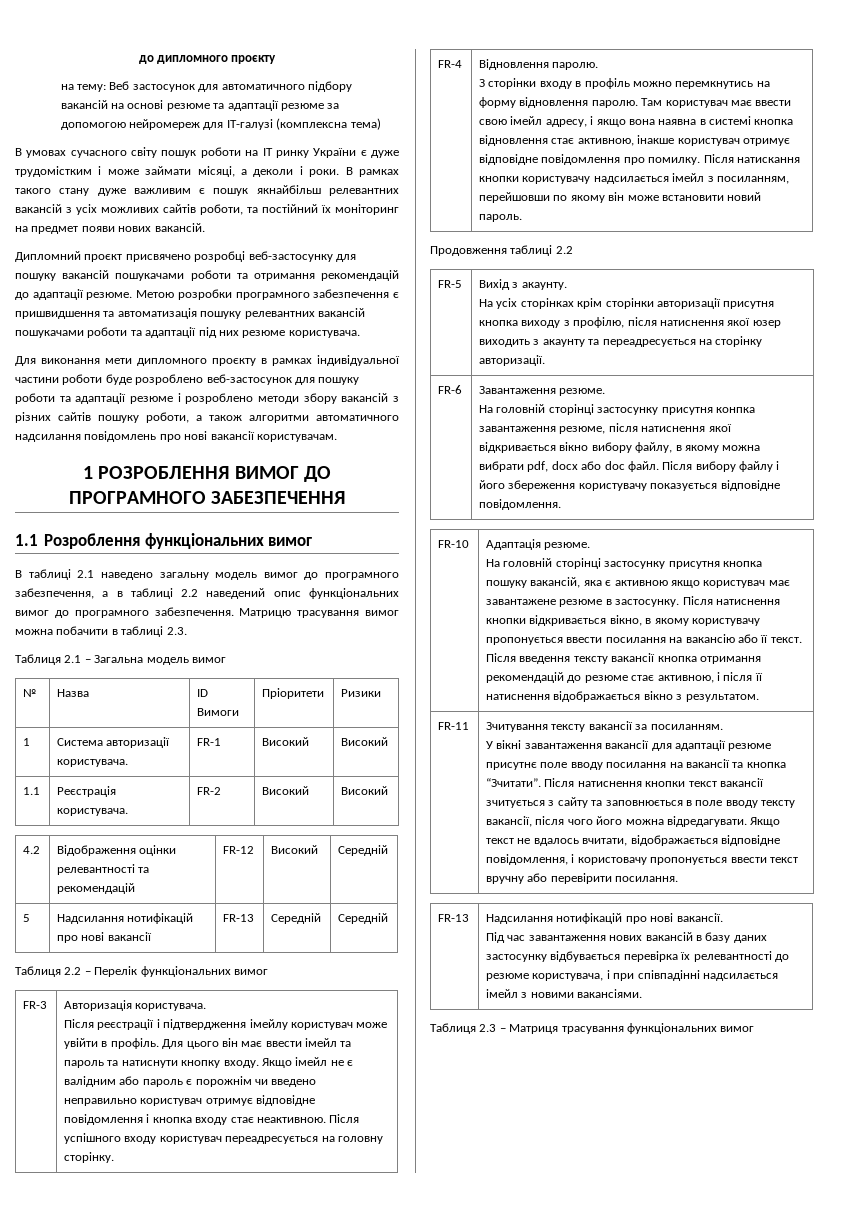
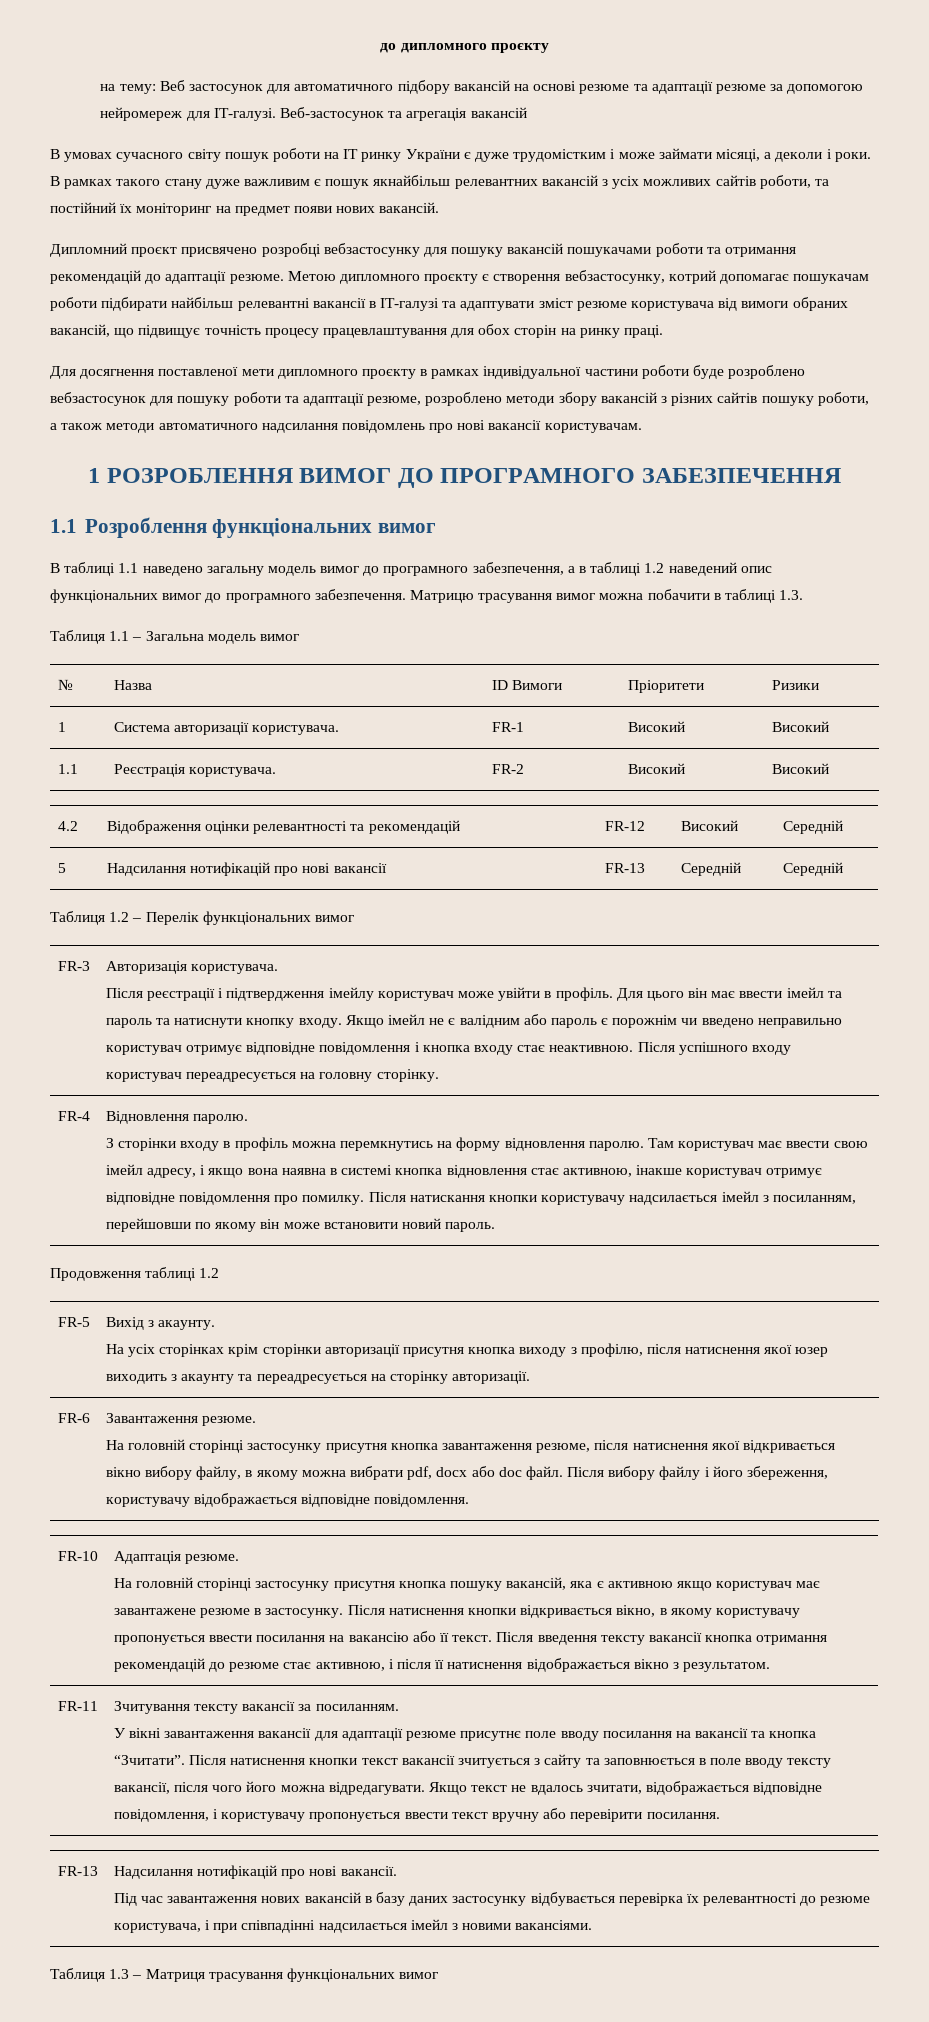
- на тему: Веб застосунок для автоматичного підбору вакансій на основі резюме та адаптації резюме за допомогою нейромереж для ІТ-галузі (комплексна тема)
+ на тему: Веб застосунок для автоматичного підбору вакансій на основі резюме та адаптації резюме за допомогою нейромереж для ІТ-галузі. Веб-застосунок та агрегація вакансій
- Дипломний проєкт присвячено розробці веб-застосунку для пошуку вакансій пошукачами роботи та отримання рекомендацій до адаптації резюме.
+ Дипломний проєкт присвячено розробці вебзастосунку для пошуку вакансій пошукачами роботи та отримання рекомендацій до адаптації резюме.
- Метою розробки програмного забезпечення є пришвидшення та автоматизація пошуку релевантних вакансій пошукачами роботи та адаптації під них резюме користувача.
- Для виконання мети дипломного проєкту в рамках індивідуальної частини роботи буде розроблено веб-застосунок для пошуку роботи та адаптації резюме і розроблено методи збору вакансій з різних сайтів пошуку роботи, а також алгоритми автоматичного надсилання повідомлень про нові вакансії користувачам.
+ Метою дипломного проєкту є створення вебзастосунку, котрий допомагає пошукачам роботи підбирати найбільш релевантні вакансії в IT-галузі та адаптувати зміст резюме користувача від вимоги обраних вакансій, що підвищує точність процесу працевлаштування для обох сторін на ринку праці.
+ Для досягнення поставленої мети дипломного проєкту в рамках індивідуальної частини роботи буде розроблено вебзастосунок для пошуку роботи та адаптації резюме, розроблено методи збору вакансій з різних сайтів пошуку роботи, а також методи автоматичного надсилання повідомлень про нові вакансії користувачам.
- В таблиці 2.1 наведено загальну модель вимог до програмного забезпечення, а в таблиці 2.2 наведений опис функціональних вимог до програмного забезпечення.
+ В таблиці 1.1 наведено загальну модель вимог до програмного забезпечення, а в таблиці 1.2 наведений опис функціональних вимог до програмного забезпечення.
- Матрицю трасування вимог можна побачити в таблиці 2.3.
- Таблиця 2.1 – Загальна модель вимог
+ Матрицю трасування вимог можна побачити в таблиці 1.3.
+ Таблиця 1.1 – Загальна модель вимог
- Таблиця 2.2 – Перелік функціональних вимог
+ Таблиця 1.2 – Перелік функціональних вимог
- З сторінки входу в профіль можно перемкнутись на форму відновлення паролю.
+ З сторінки входу в профіль можна перемкнутись на форму відновлення паролю.
- Продовження таблиці 2.2
+ Продовження таблиці 1.2
  FR-6 | Завантаження резюме.
- На головній сторінці застосунку присутня конпка завантаження резюме, після натиснення якої відкривається вікно вибору файлу, в якому можна вибрати pdf, docx або doc файл. Після вибору файлу і його збереження користувачу показується відповідне повідомлення.
+ На головній сторінці застосунку присутня кнопка завантаження резюме, після натиснення якої відкривається вікно вибору файлу, в якому можна вибрати pdf, docx або doc файл. Після вибору файлу і його збереження, користувачу відображається відповідне повідомлення.
- Якщо текст не вдалось вчитати, відображається відповідне повідомлення, і користовачу пропонується ввести текст вручну або перевірити посилання.
+ Якщо текст не вдалось зчитати, відображається відповідне повідомлення, і користувачу пропонується ввести текст вручну або перевірити посилання.
- Таблиця 2.3 – Матриця трасування функціональних вимог
+ Таблиця 1.3 – Матриця трасування функціональних вимог

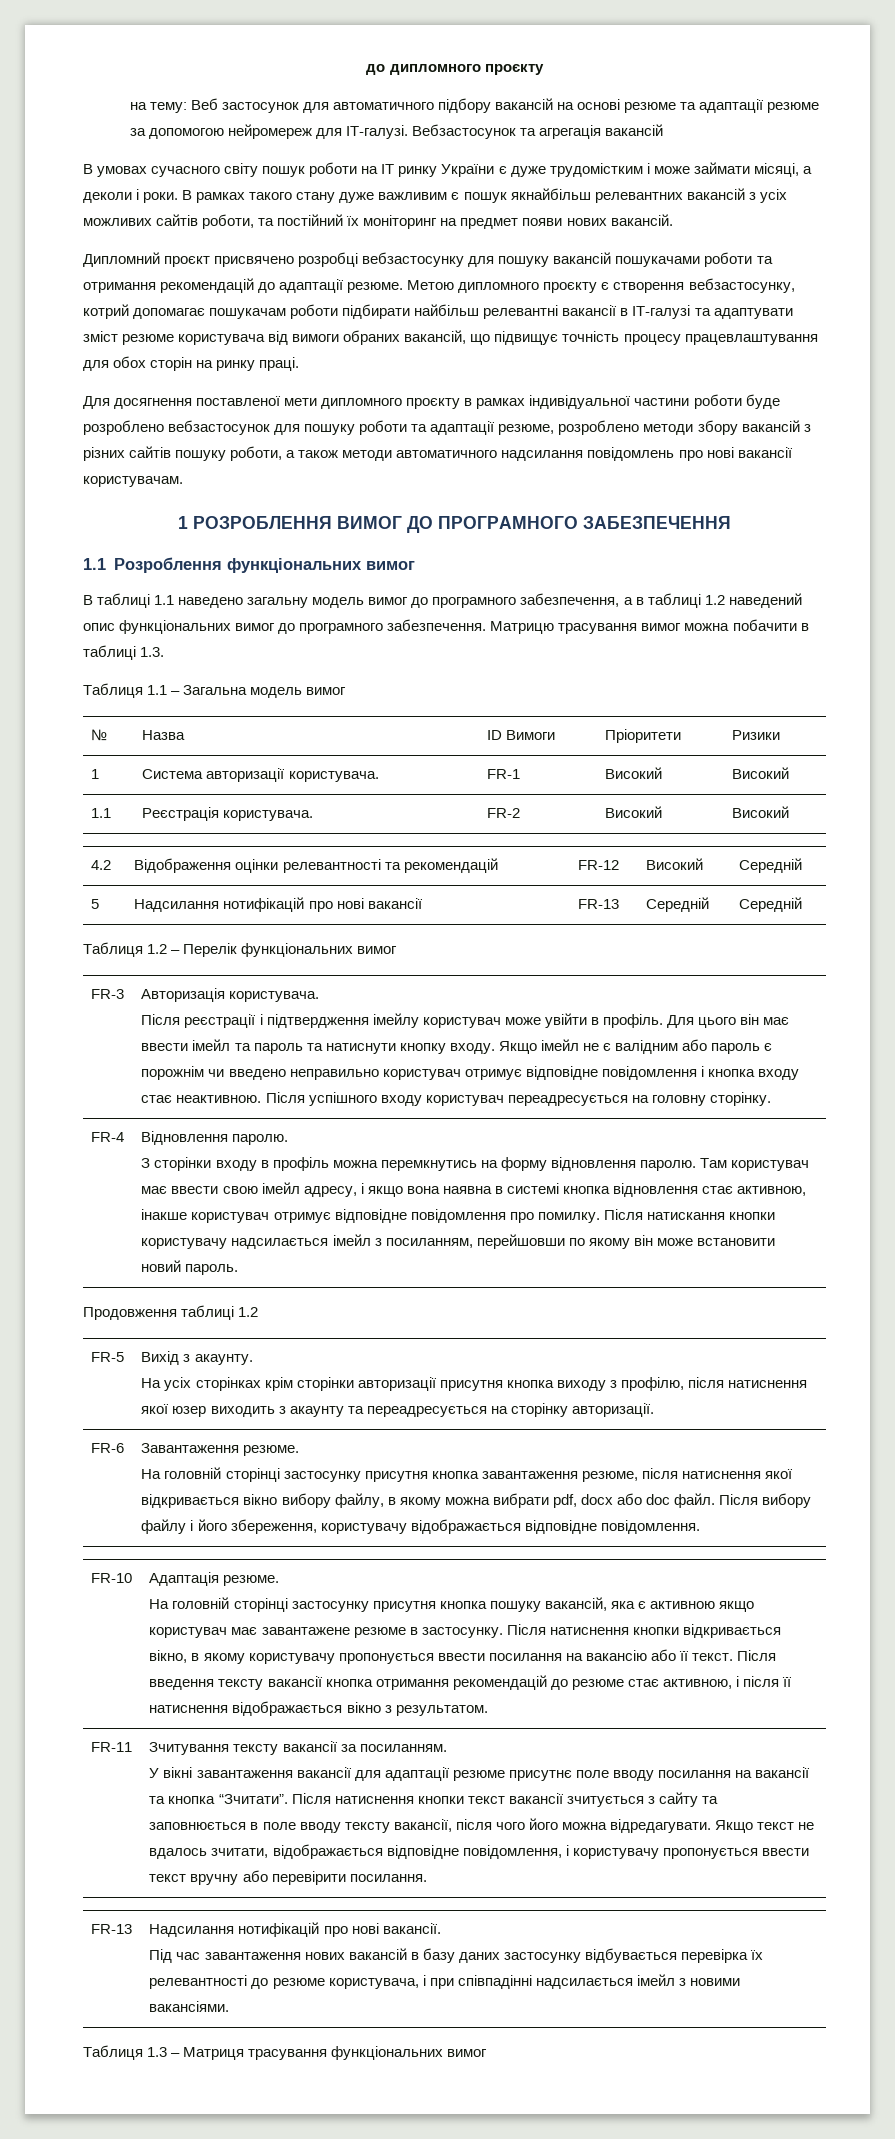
- Веб-застосунок та агрегація вакансій
+ Вебзастосунок та агрегація вакансій

